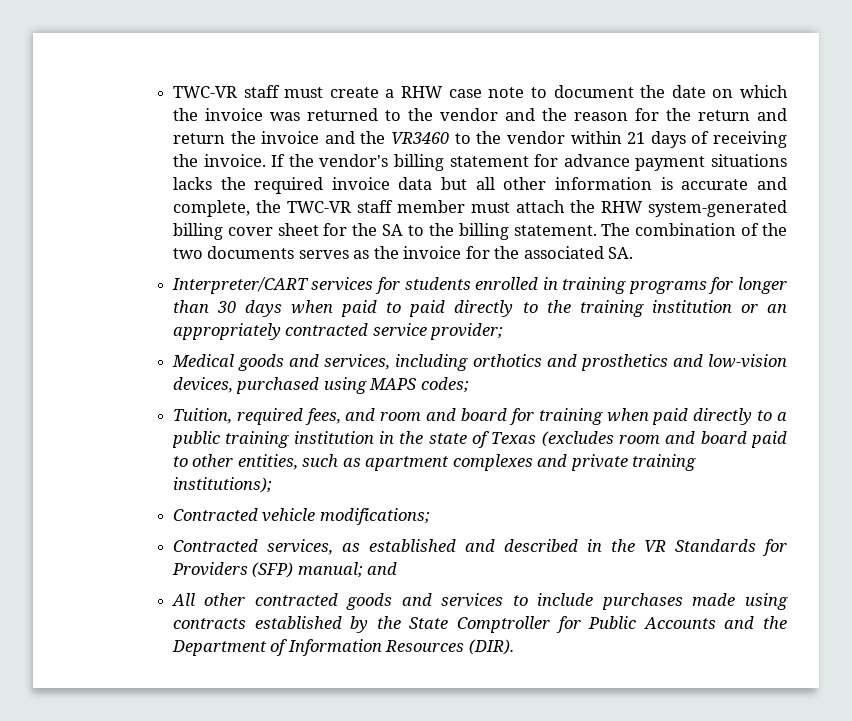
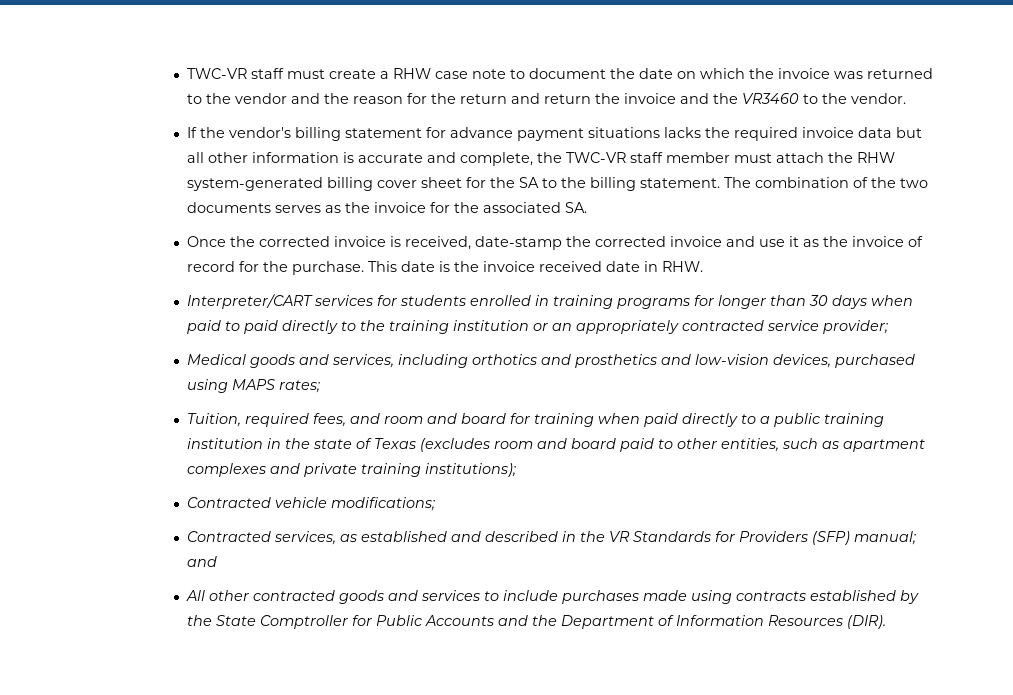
- TWC-VR staff must create a RHW case note to document the date on which the invoice was returned to the vendor and the reason for the return and return the invoice and the VR3460 to the vendor within 21 days of receiving the invoice. If the vendor's billing statement for advance payment situations lacks the required invoice data but all other information is accurate and complete, the TWC-VR staff member must attach the RHW system-generated billing cover sheet for the SA to the billing statement.
+ TWC-VR staff must create a RHW case note to document the date on which the invoice was returned to the vendor and the reason for the return and return the invoice and the VR3460 to the vendor.
+ If the vendor's billing statement for advance payment situations lacks the required invoice data but all other information is accurate and complete, the TWC-VR staff member must attach the RHW system-generated billing cover sheet for the SA to the billing statement.
+ Once the corrected invoice is received, date-stamp the corrected invoice and use it as the invoice of record for the purchase. This date is the invoice received date in RHW.
- Medical goods and services, including orthotics and prosthetics and low-vision devices, purchased using MAPS codes;
+ Medical goods and services, including orthotics and prosthetics and low-vision devices, purchased using MAPS rates;

